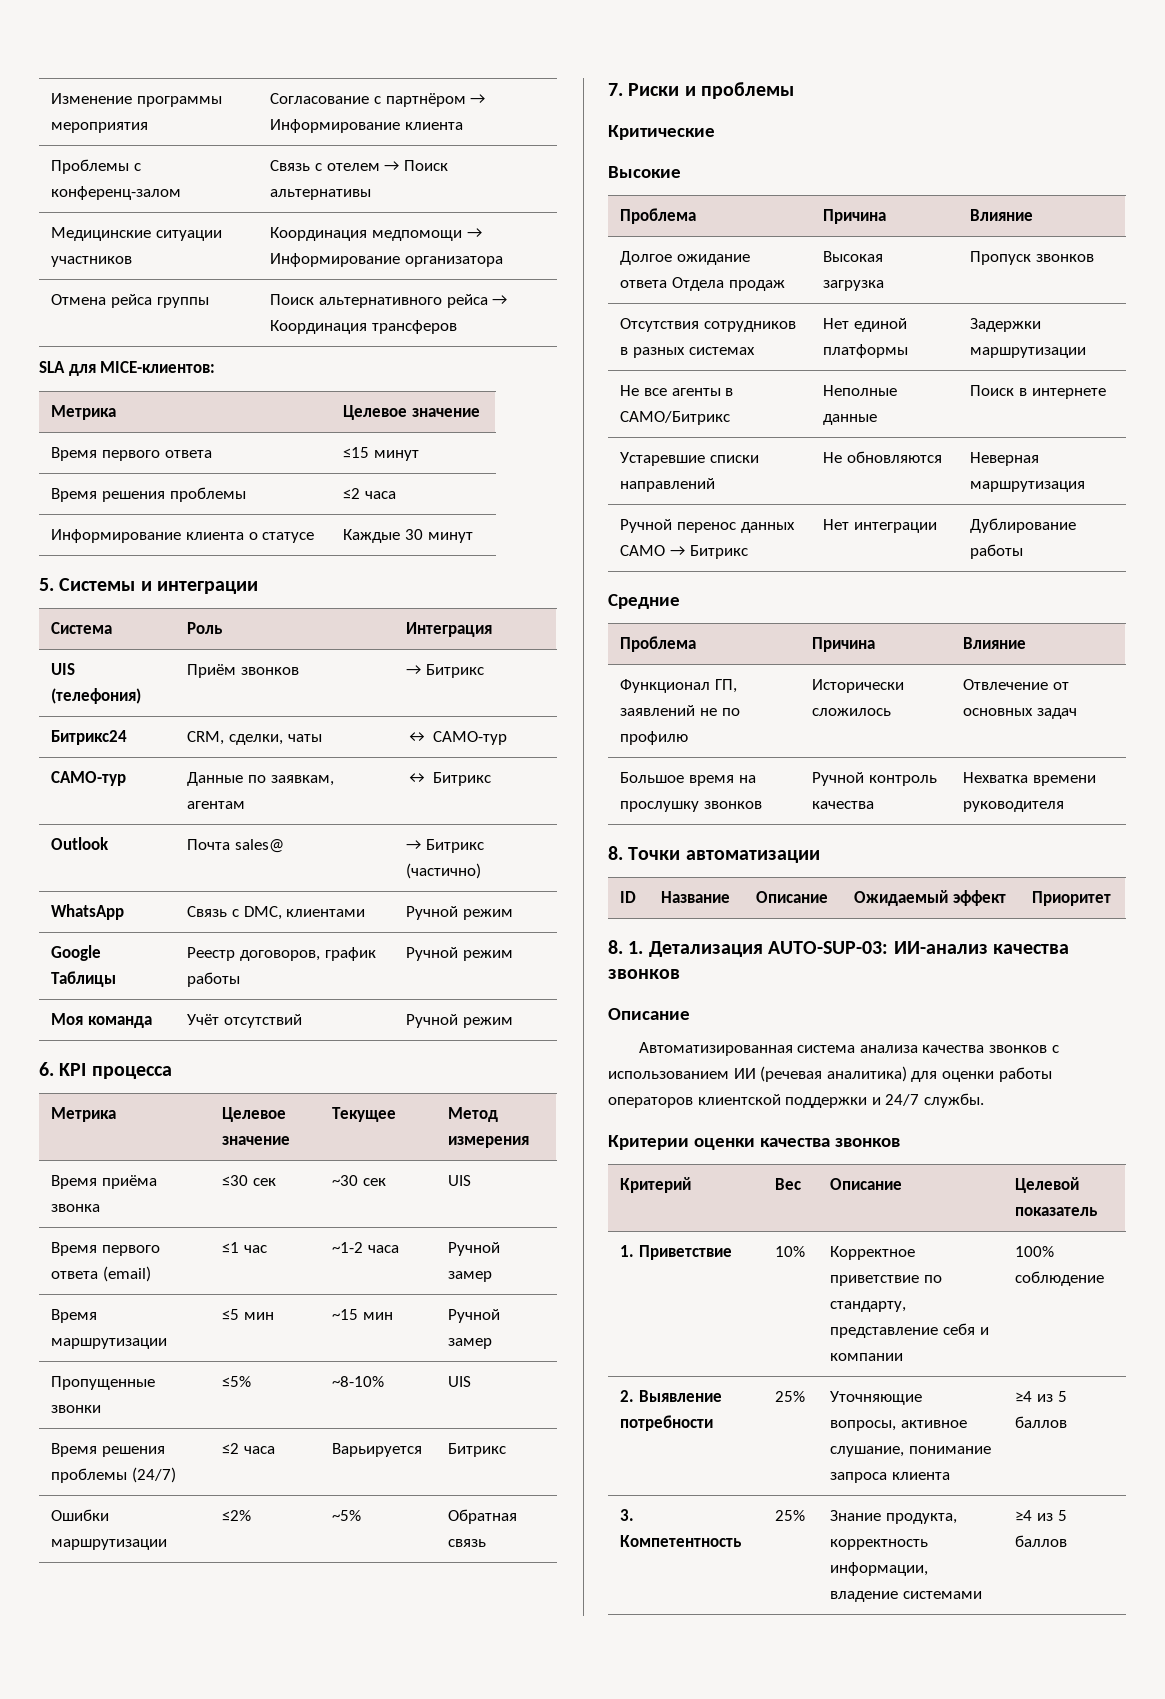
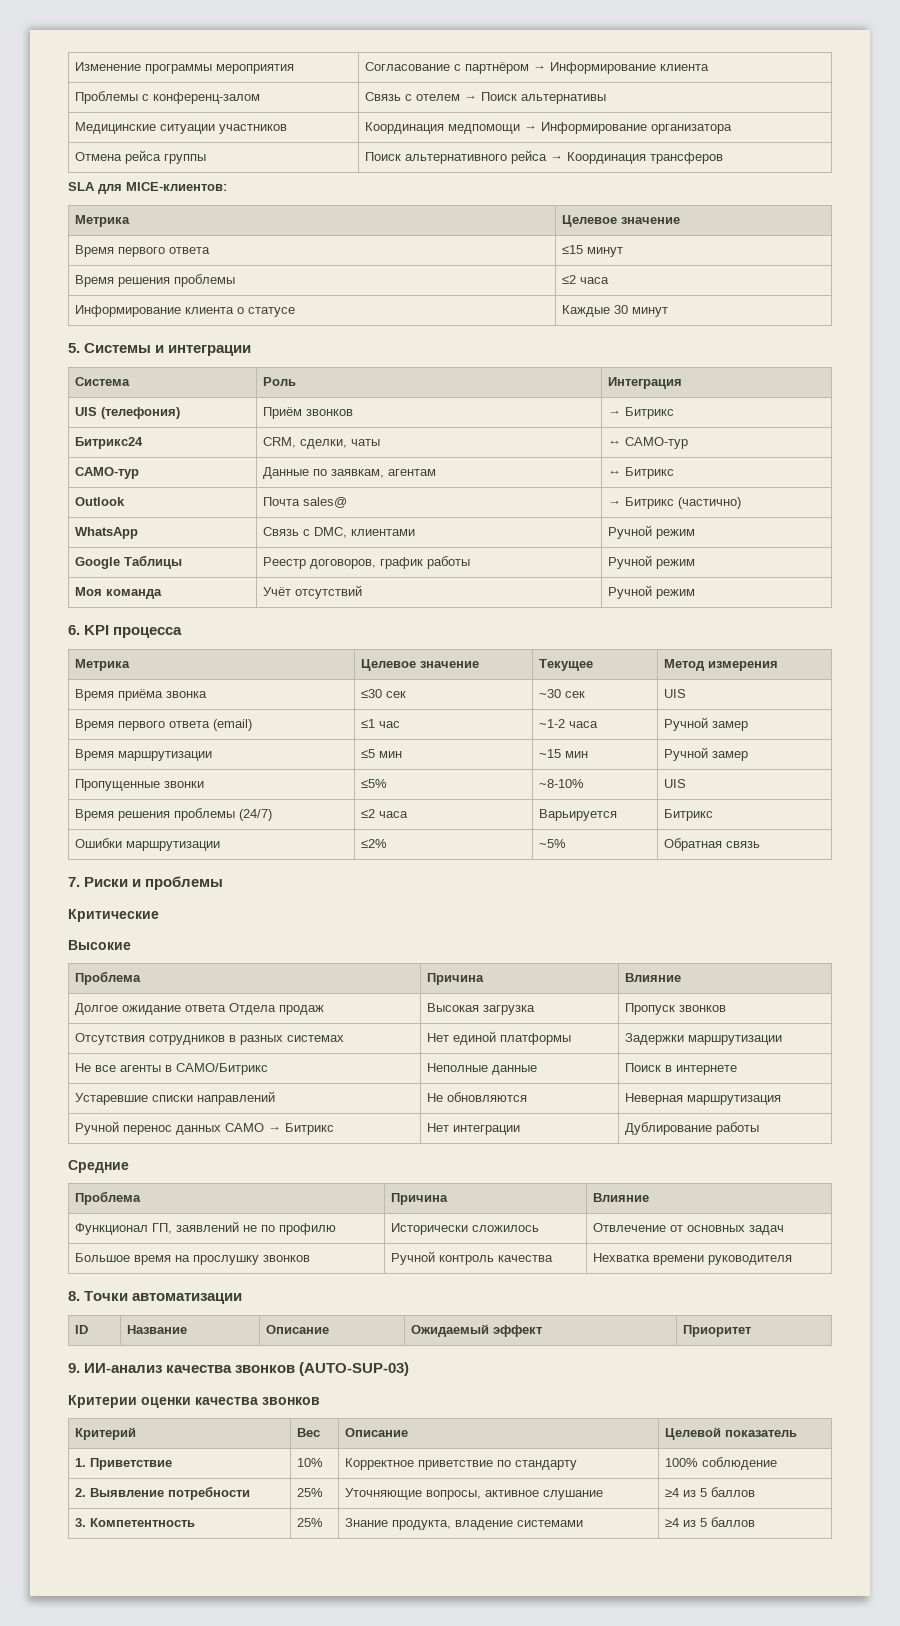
- 8. 1. Детализация AUTO-SUP-03: ИИ-анализ качества звонков
- Описание
- Автоматизированная система анализа качества звонков с использованием ИИ (речевая аналитика) для оценки работы операторов клиентской поддержки и 24/7 службы.
+ 9. ИИ-анализ качества звонков (AUTO-SUP-03)
- 1. Приветствие | 10% | Корректное приветствие по стандарту, представление себя и компании | 100% соблюдение
+ 1. Приветствие | 10% | Корректное приветствие по стандарту | 100% соблюдение
- 2. Выявление потребности | 25% | Уточняющие вопросы, активное слушание, понимание запроса клиента | ≥4 из 5 баллов
+ 2. Выявление потребности | 25% | Уточняющие вопросы, активное слушание | ≥4 из 5 баллов
- 3. Компетентность | 25% | Знание продукта, корректность информации, владение системами | ≥4 из 5 баллов
+ 3. Компетентность | 25% | Знание продукта, владение системами | ≥4 из 5 баллов

